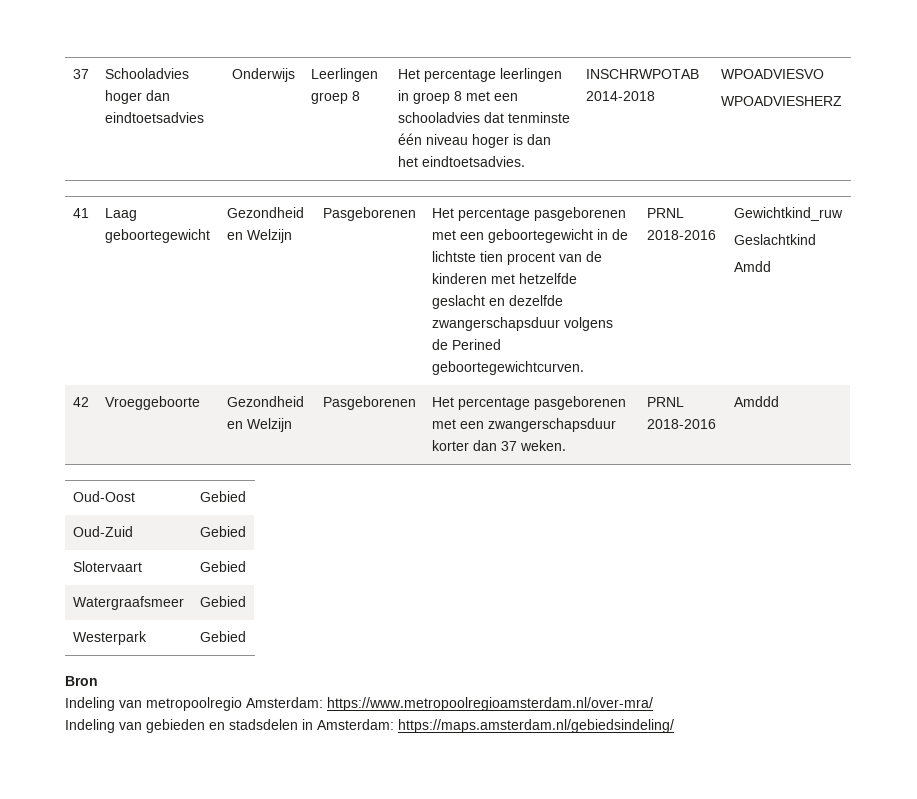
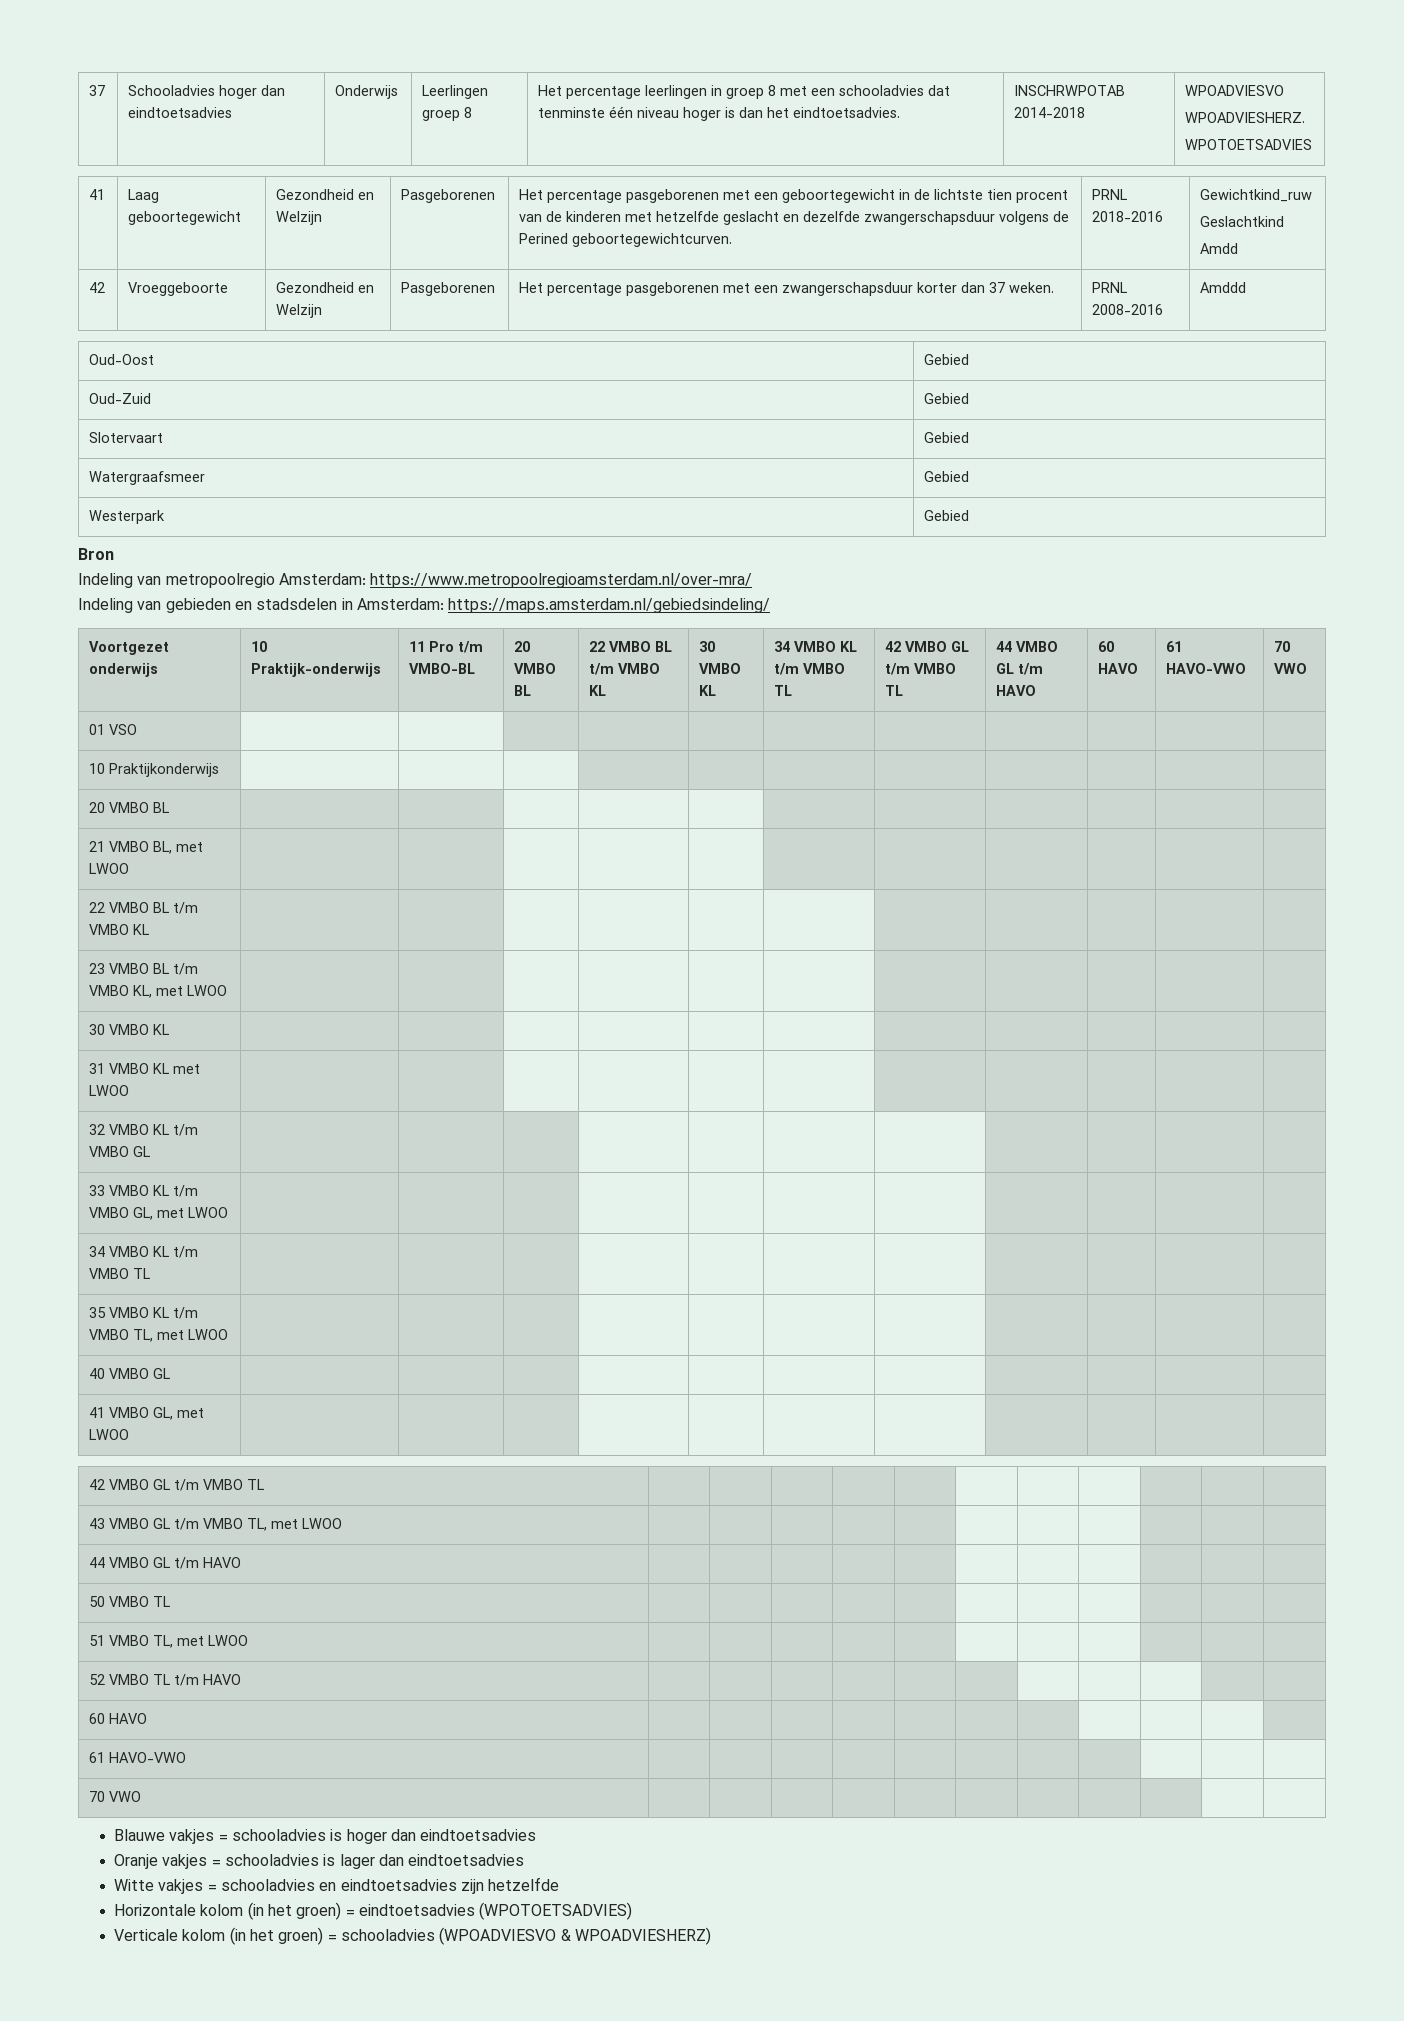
  37 | Schooladvies hoger dan eindtoetsadvies | Onderwijs | Leerlingen groep 8 | Het percentage leerlingen in groep 8 met een schooladvies dat tenminste één niveau hoger is dan het eindtoetsadvies. | INSCHRWPOTAB 2014-2018 | WPOADVIESVO
- WPOADVIESHERZ
+ WPOADVIESHERZ.
+ WPOTOETSADVIES
- 42 | Vroeggeboorte | Gezondheid en Welzijn | Pasgeborenen | Het percentage pasgeborenen met een zwangerschapsduur korter dan 37 weken. | PRNL 2018-2016 | Amddd
+ 42 | Vroeggeboorte | Gezondheid en Welzijn | Pasgeborenen | Het percentage pasgeborenen met een zwangerschapsduur korter dan 37 weken. | PRNL 2008-2016 | Amddd
+ Voortgezet onderwijs | 10 Praktijk-onderwijs | 11 Pro t/m VMBO-BL | 20 VMBO BL | 22 VMBO BL t/m VMBO KL | 30 VMBO KL | 34 VMBO KL t/m VMBO TL | 42 VMBO GL t/m VMBO TL | 44 VMBO GL t/m HAVO | 60 HAVO | 61 HAVO-VWO | 70 VWO
+ 01 VSO | | | | | | | | | | |
+ 10 Praktijkonderwijs | | | | | | | | | | |
+ 20 VMBO BL | | | | | | | | | | |
+ 21 VMBO BL, met LWOO | | | | | | | | | | |
+ 22 VMBO BL t/m VMBO KL | | | | | | | | | | |
+ 23 VMBO BL t/m VMBO KL, met LWOO | | | | | | | | | | |
+ 30 VMBO KL | | | | | | | | | | |
+ 31 VMBO KL met LWOO | | | | | | | | | | |
+ 32 VMBO KL t/m VMBO GL | | | | | | | | | | |
+ 33 VMBO KL t/m VMBO GL, met LWOO | | | | | | | | | | |
+ 34 VMBO KL t/m VMBO TL | | | | | | | | | | |
+ 35 VMBO KL t/m VMBO TL, met LWOO | | | | | | | | | | |
+ 40 VMBO GL | | | | | | | | | | |
+ 41 VMBO GL, met LWOO | | | | | | | | | | |
+ 42 VMBO GL t/m VMBO TL | | | | | | | | | | |
+ 43 VMBO GL t/m VMBO TL, met LWOO | | | | | | | | | | |
+ 44 VMBO GL t/m HAVO | | | | | | | | | | |
+ 50 VMBO TL | | | | | | | | | | |
+ 51 VMBO TL, met LWOO | | | | | | | | | | |
+ 52 VMBO TL t/m HAVO | | | | | | | | | | |
+ 60 HAVO | | | | | | | | | | |
+ 61 HAVO-VWO | | | | | | | | | | |
+ 70 VWO | | | | | | | | | | |
+ Blauwe vakjes = schooladvies is hoger dan eindtoetsadvies
+ Oranje vakjes = schooladvies is lager dan eindtoetsadvies
+ Witte vakjes = schooladvies en eindtoetsadvies zijn hetzelfde
+ Horizontale kolom (in het groen) = eindtoetsadvies (WPOTOETSADVIES)
+ Verticale kolom (in het groen) = schooladvies (WPOADVIESVO & WPOADVIESHERZ)

